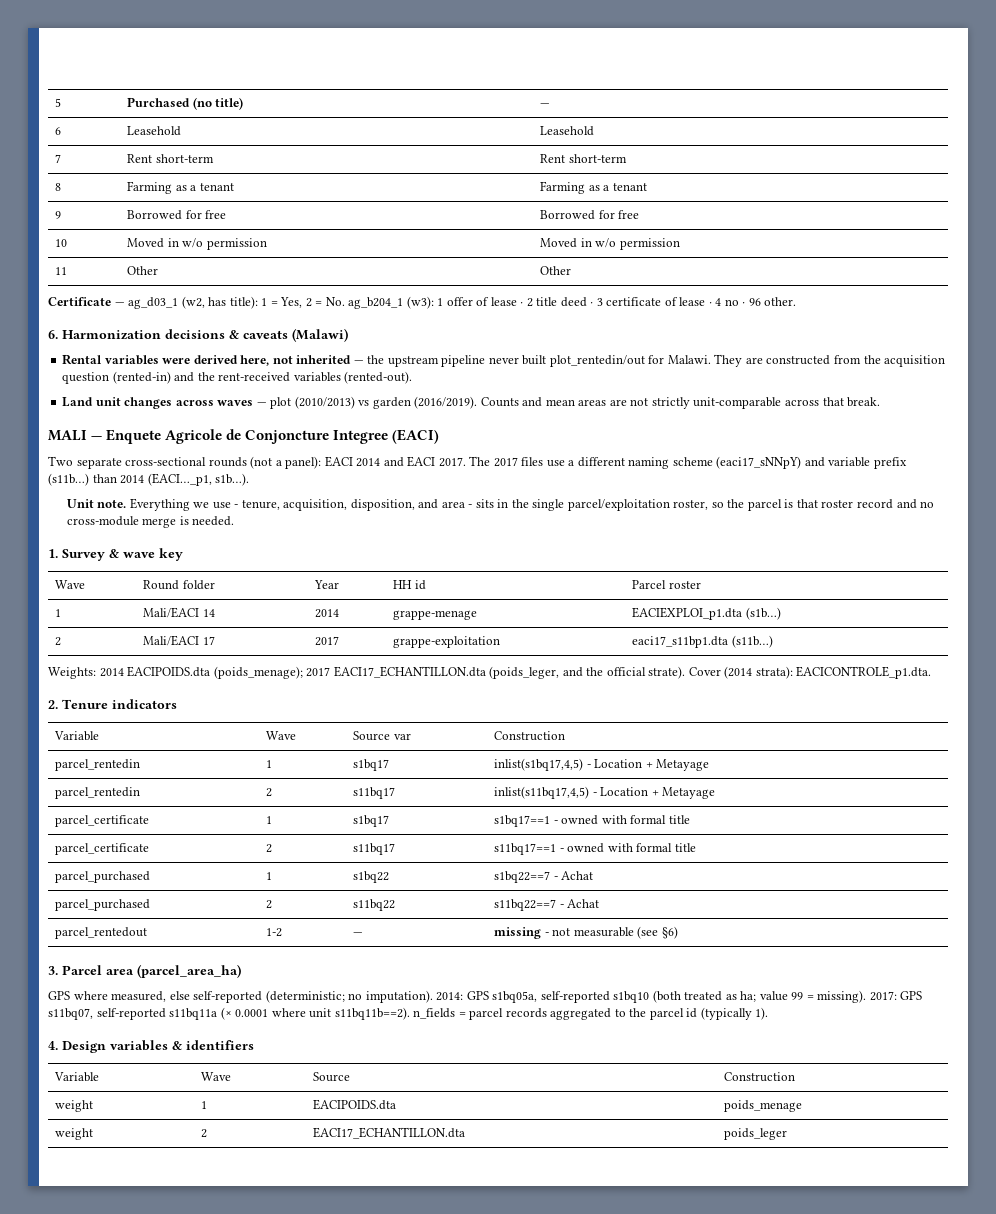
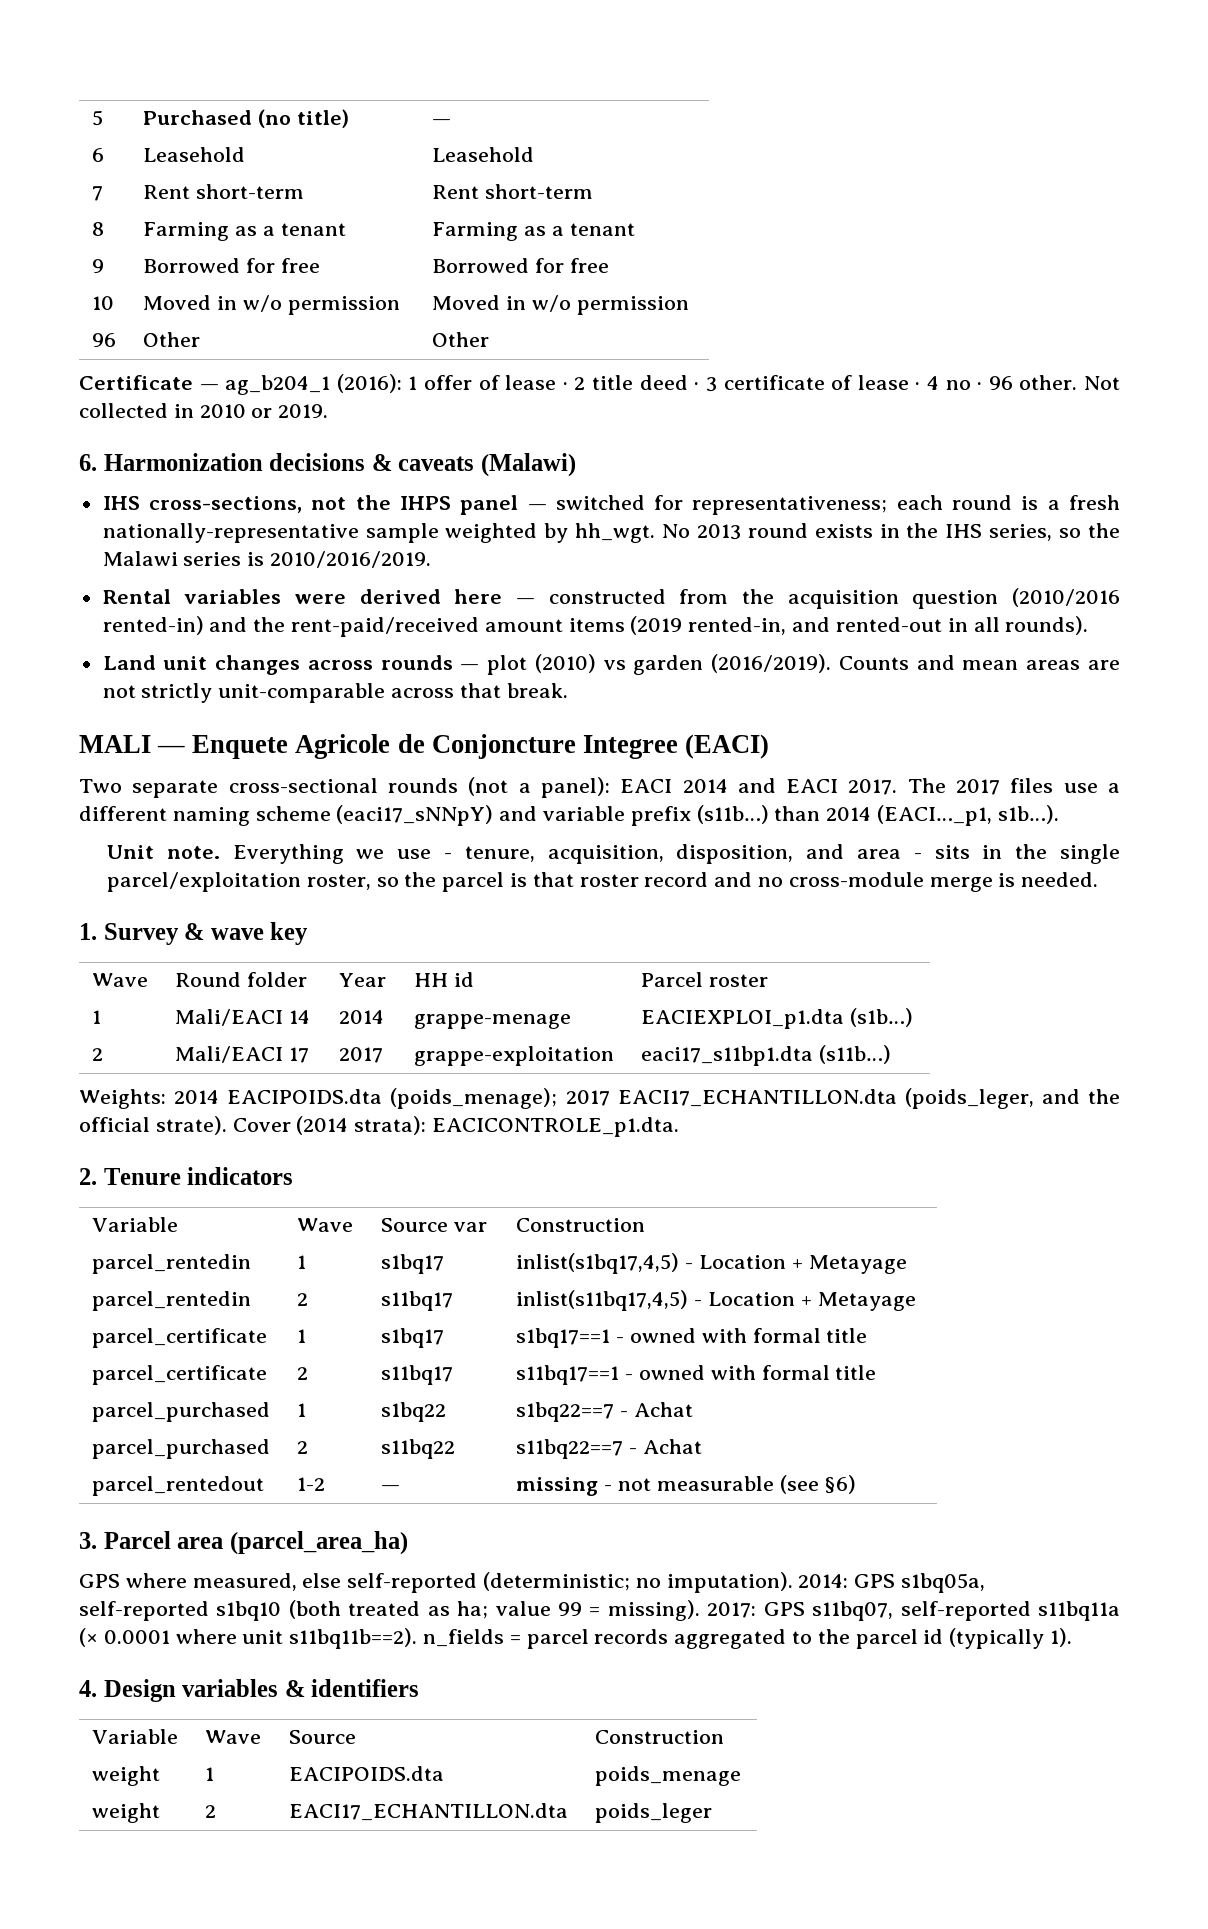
- 11 | Other | Other
+ 96 | Other | Other
- Certificate — ag_d03_1 (w2, has title): 1 = Yes, 2 = No. ag_b204_1 (w3): 1 offer of lease · 2 title deed · 3 certificate of lease · 4 no · 96 other.
+ Certificate — ag_b204_1 (2016): 1 offer of lease · 2 title deed · 3 certificate of lease · 4 no · 96 other. Not collected in 2010 or 2019.
- Rental variables were derived here, not inherited — the upstream pipeline never built plot_rentedin/out for Malawi. They are constructed from the acquisition question (rented-in) and the rent-received variables (rented-out).
+ IHS cross-sections, not the IHPS panel — switched for representativeness; each round is a fresh nationally-representative sample weighted by hh_wgt. No 2013 round exists in the IHS series, so the Malawi series is 2010/2016/2019.
+ Rental variables were derived here — constructed from the acquisition question (2010/2016 rented-in) and the rent-paid/received amount items (2019 rented-in, and rented-out in all rounds).
- Land unit changes across waves — plot (2010/2013) vs garden (2016/2019).
+ Land unit changes across rounds — plot (2010) vs garden (2016/2019).

